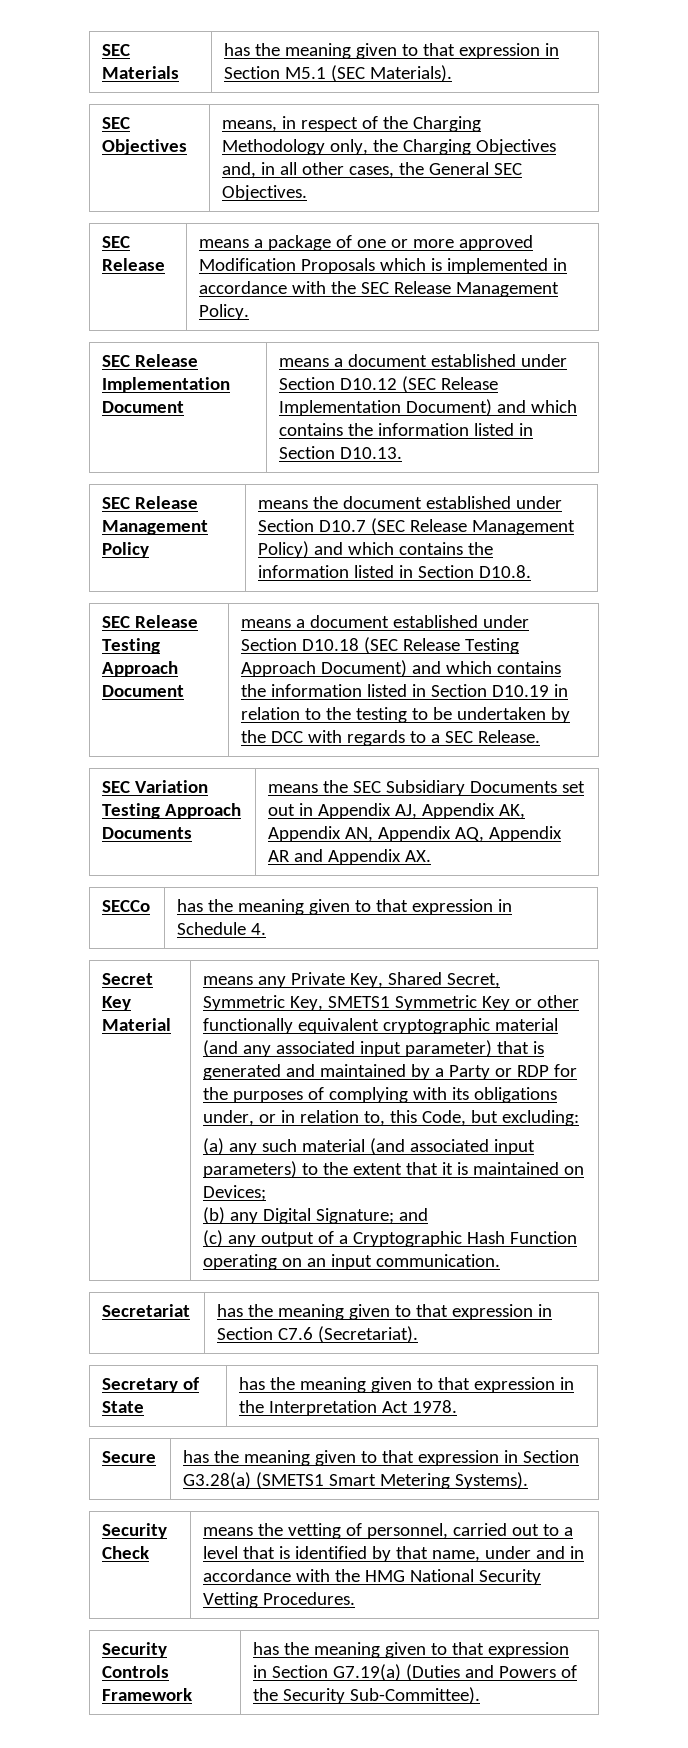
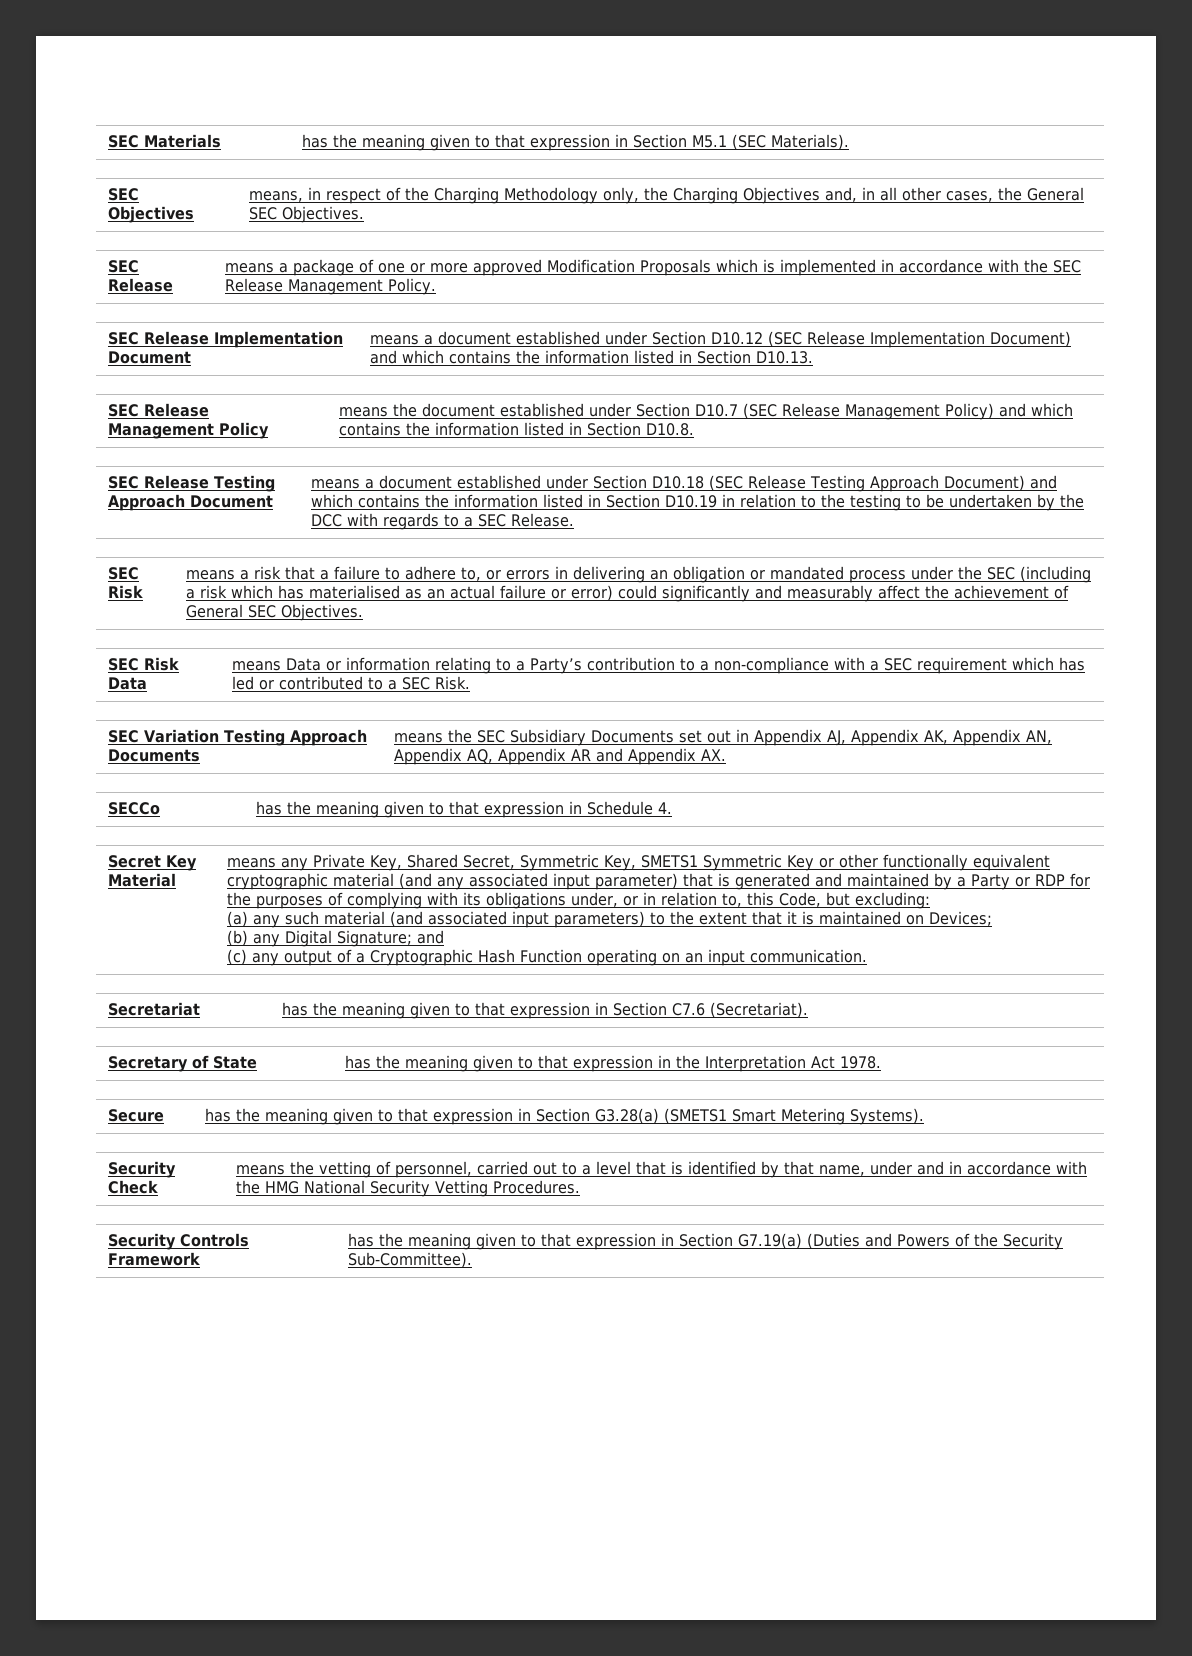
+ SEC Risk | means a risk that a failure to adhere to, or errors in delivering an obligation or mandated process under the SEC (including a risk which has materialised as an actual failure or error) could significantly and measurably affect the achievement of General SEC Objectives.
+ SEC Risk Data | means Data or information relating to a Party’s contribution to a non-compliance with a SEC requirement which has led or contributed to a SEC Risk.

